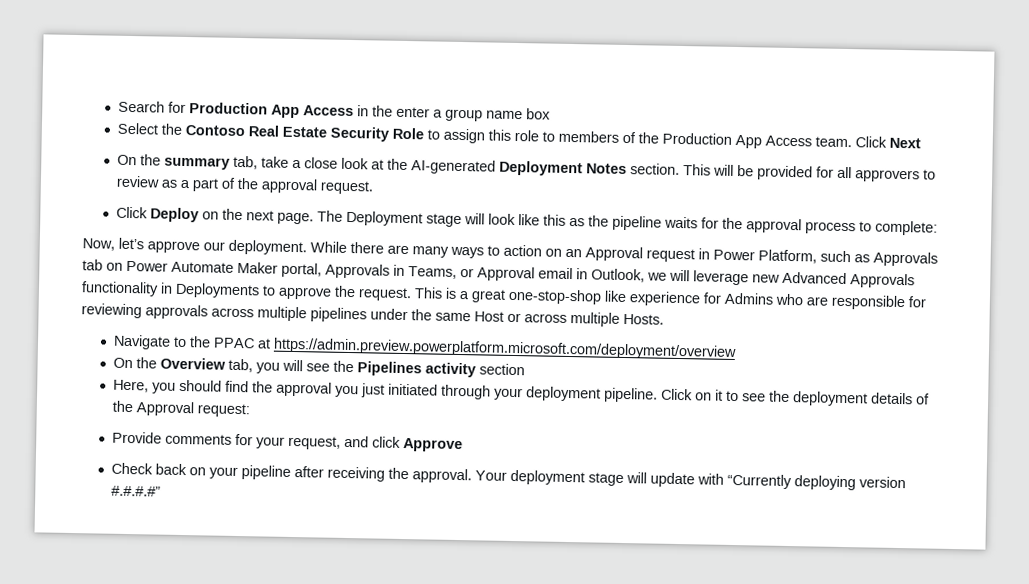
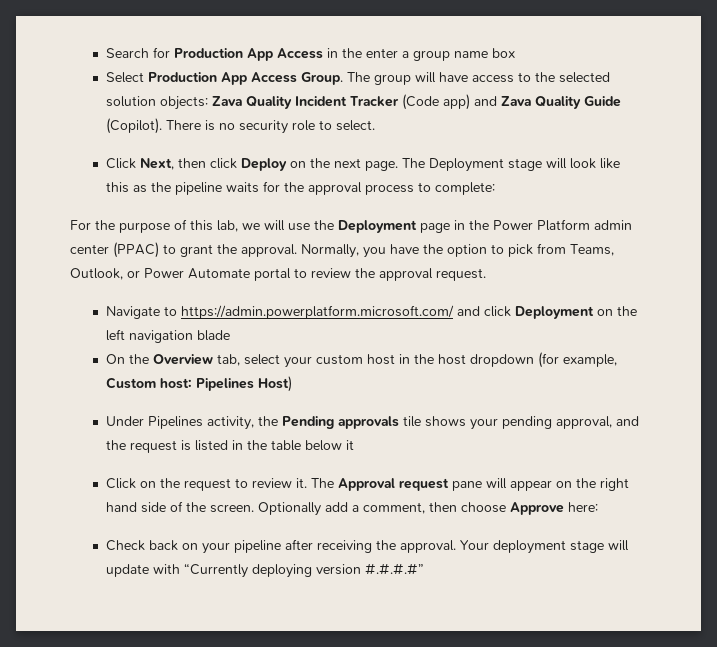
- Select the Contoso Real Estate Security Role to assign this role to members of the Production App Access team. Click Next
- On the summary tab, take a close look at the AI-generated Deployment Notes section. This will be provided for all approvers to review as a part of the approval request.
- Click Deploy on the next page.
+ Select Production App Access Group. The group will have access to the selected solution objects: Zava Quality Incident Tracker (Code app) and Zava Quality Guide (Copilot). There is no security role to select.
+ Click Next, then click Deploy on the next page.
- Now, let’s approve our deployment. While there are many ways to action on an Approval request in Power Platform, such as Approvals tab on Power Automate Maker portal, Approvals in Teams, or Approval email in Outlook, we will leverage new Advanced Approvals functionality in Deployments to approve the request. This is a great one-stop-shop like experience for Admins who are responsible for reviewing approvals across multiple pipelines under the same Host or across multiple Hosts.
- Navigate to the PPAC at https://admin.preview.powerplatform.microsoft.com/deployment/overview
- On the Overview tab, you will see the Pipelines activity section
- Here, you should find the approval you just initiated through your deployment pipeline. Click on it to see the deployment details of the Approval request:
- Provide comments for your request, and click Approve
+ For the purpose of this lab, we will use the Deployment page in the Power Platform admin center (PPAC) to grant the approval. Normally, you have the option to pick from Teams, Outlook, or Power Automate portal to review the approval request.
+ Navigate to https://admin.powerplatform.microsoft.com/ and click Deployment on the left navigation blade
+ On the Overview tab, select your custom host in the host dropdown (for example, Custom host: Pipelines Host)
+ Under Pipelines activity, the Pending approvals tile shows your pending approval, and the request is listed in the table below it
+ Click on the request to review it. The Approval request pane will appear on the right hand side of the screen. Optionally add a comment, then choose Approve here:

